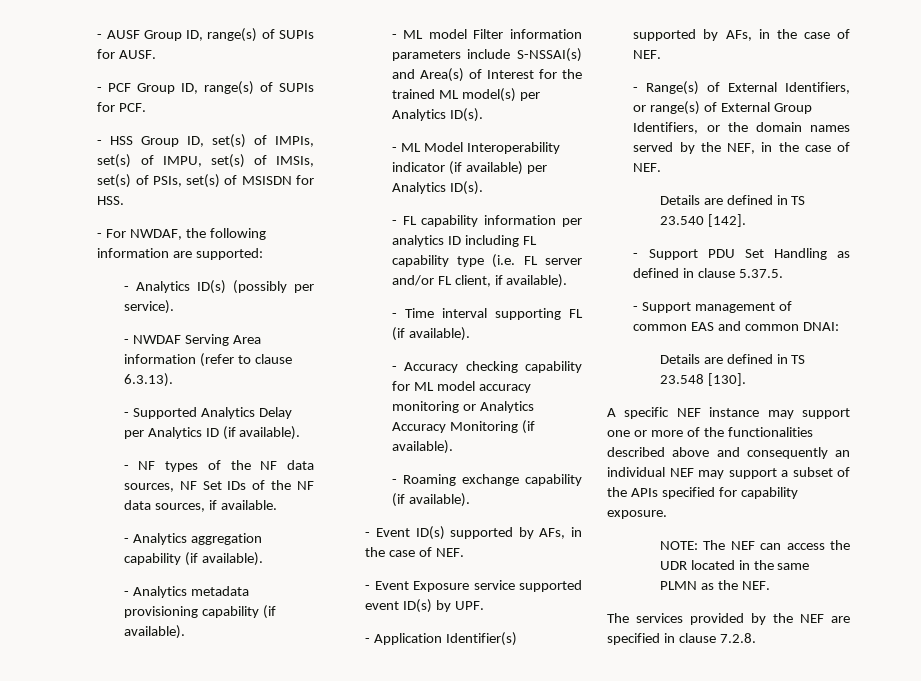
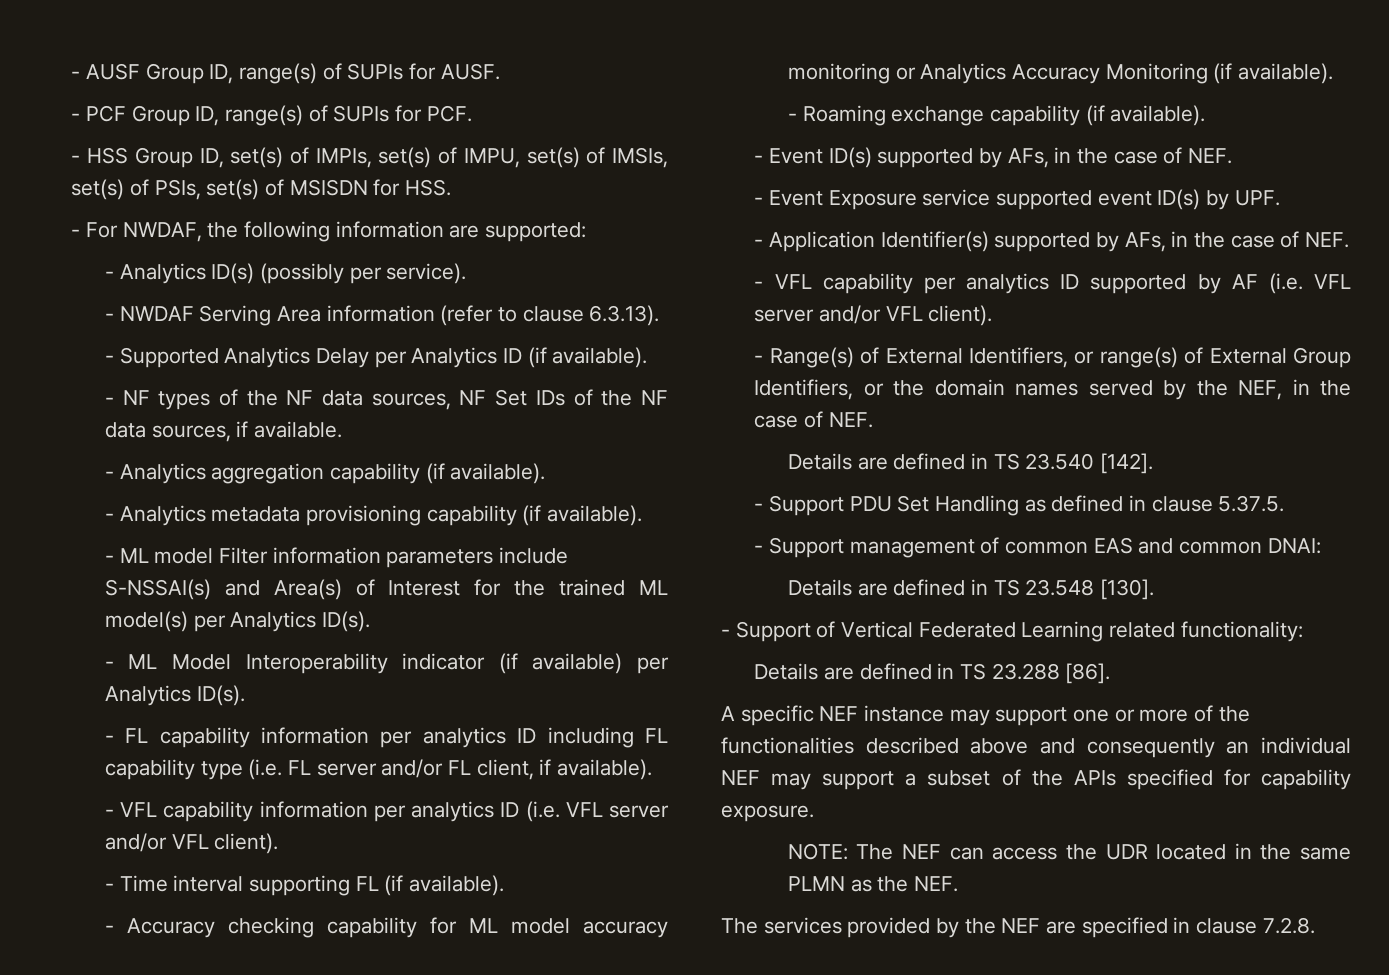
+ - VFL capability information per analytics ID (i.e. VFL server and/or VFL client).
+ - VFL capability per analytics ID supported by AF (i.e. VFL server and/or VFL client).
+ - Support of Vertical Federated Learning related functionality:
+ Details are defined in TS 23.288 [86].

